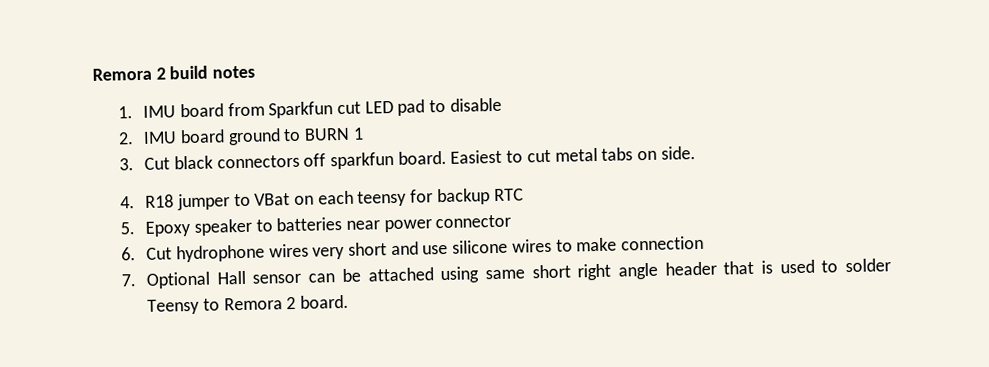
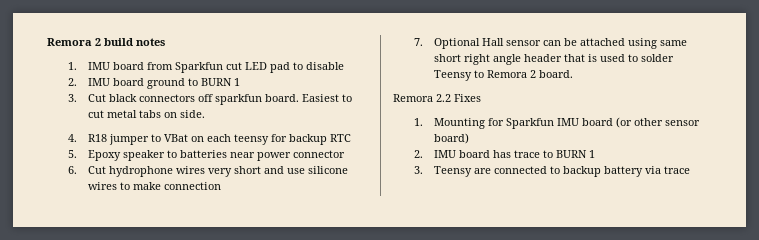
+ Remora 2.2 Fixes
+ 1. Mounting for Sparkfun IMU board (or other sensor board)
+ 2. IMU board has trace to BURN 1
+ 3. Teensy are connected to backup battery via trace

